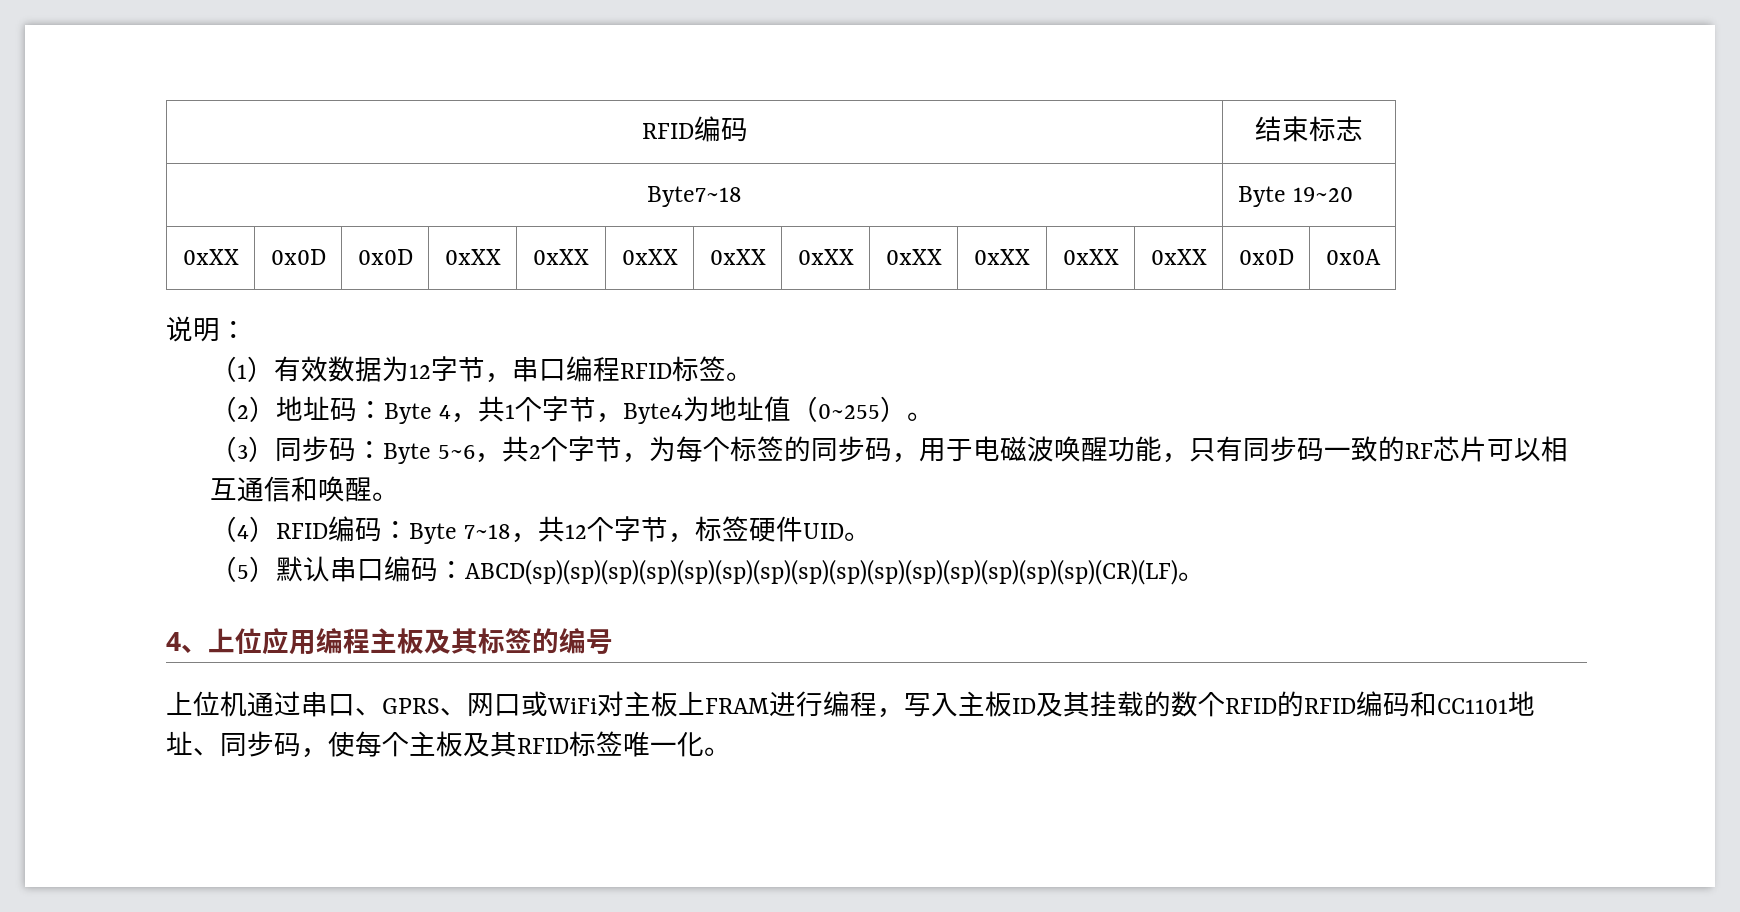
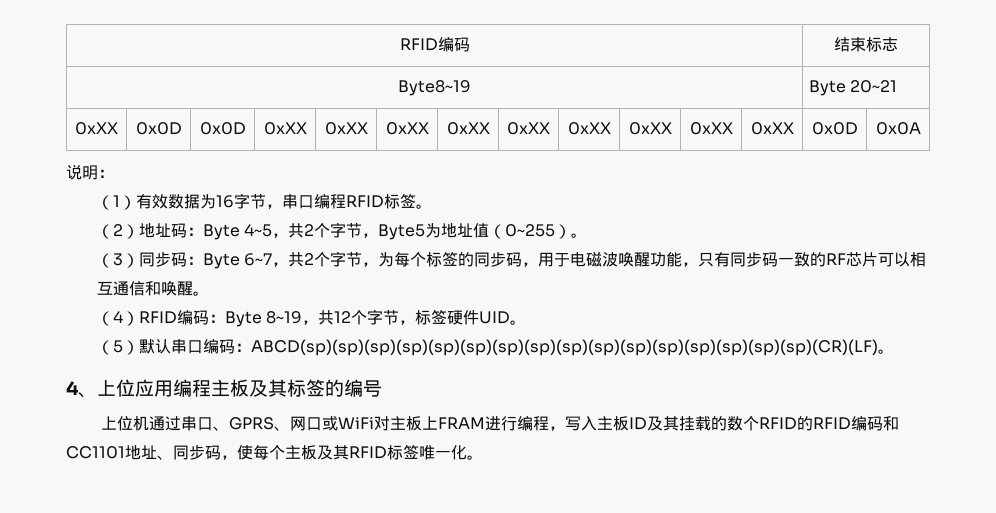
- Byte7~18 | Byte 19~20
+ Byte8~19 | Byte 20~21
- （1）有效数据为12字节，串口编程RFID标签。
+ （1）有效数据为16字节，串口编程RFID标签。
- （2）地址码：Byte 4，共1个字节，Byte4为地址值（0~255）。
+ （2）地址码：Byte 4~5，共2个字节，Byte5为地址值（0~255）。
- （3）同步码：Byte 5~6，共2个字节，为每个标签的同步码，用于电磁波唤醒功能，只有同步码一致的RF芯片可以相互通信和唤醒。
+ （3）同步码：Byte 6~7，共2个字节，为每个标签的同步码，用于电磁波唤醒功能，只有同步码一致的RF芯片可以相互通信和唤醒。
- （4）RFID编码：Byte 7~18，共12个字节，标签硬件UID。
+ （4）RFID编码：Byte 8~19，共12个字节，标签硬件UID。
- （5）默认串口编码：ABCD(sp)(sp)(sp)(sp)(sp)(sp)(sp)(sp)(sp)(sp)(sp)(sp)(sp)(sp)(sp)(CR)(LF)。
+ （5）默认串口编码：ABCD(sp)(sp)(sp)(sp)(sp)(sp)(sp)(sp)(sp)(sp)(sp)(sp)(sp)(sp)(sp)(sp)(CR)(LF)。

